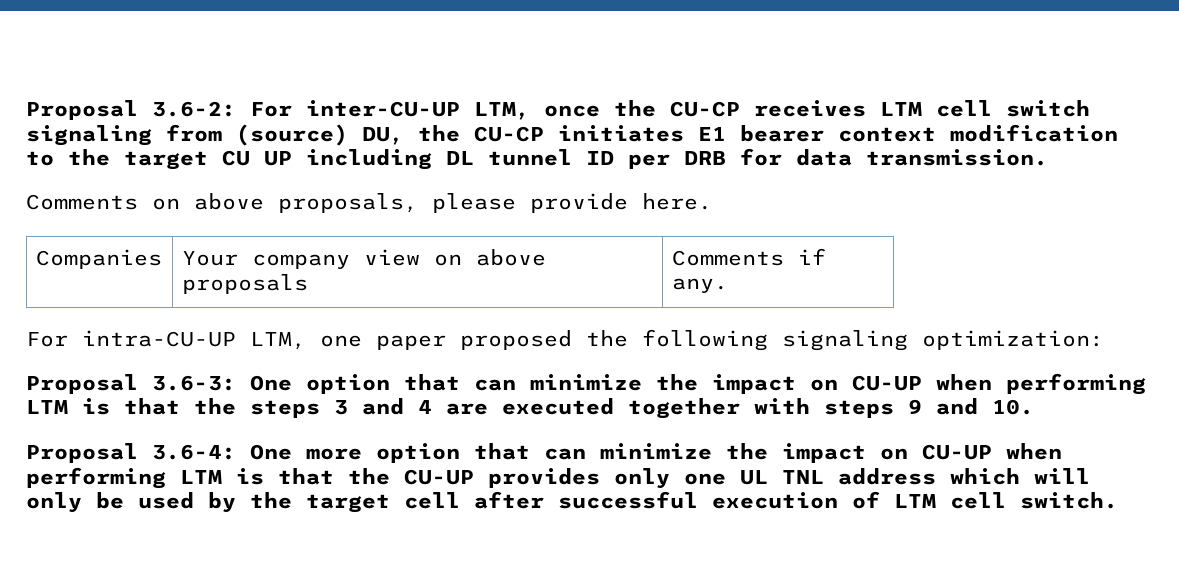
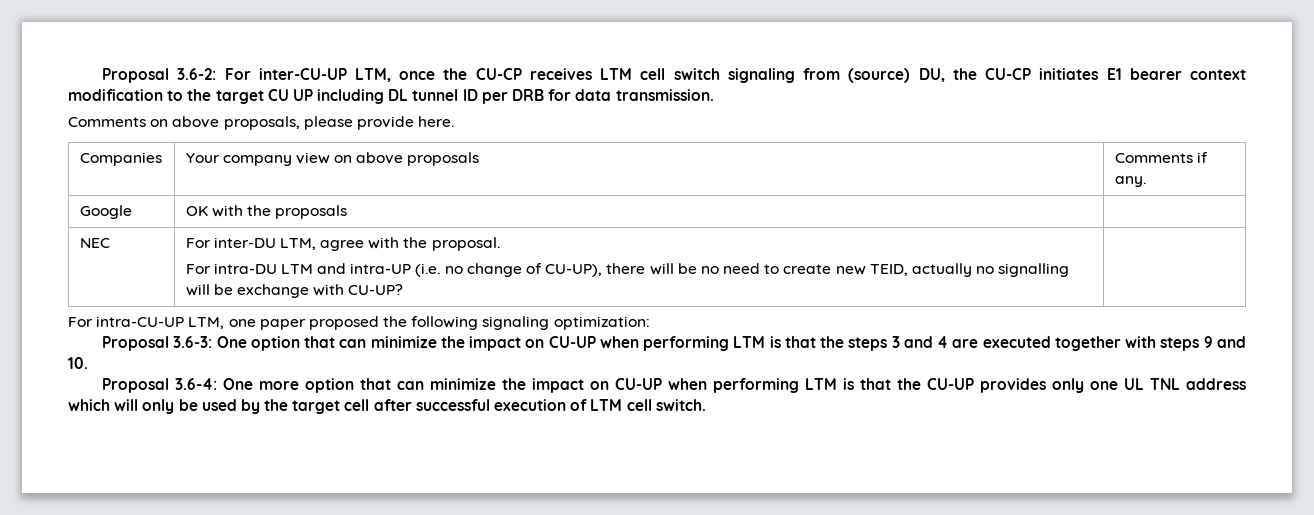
+ Google | OK with the proposals |
+ NEC | For inter-DU LTM, agree with the proposal.
+ For intra-DU LTM and intra-UP (i.e. no change of CU-UP), there will be no need to create new TEID, actually no signalling will be exchange with CU-UP? |

